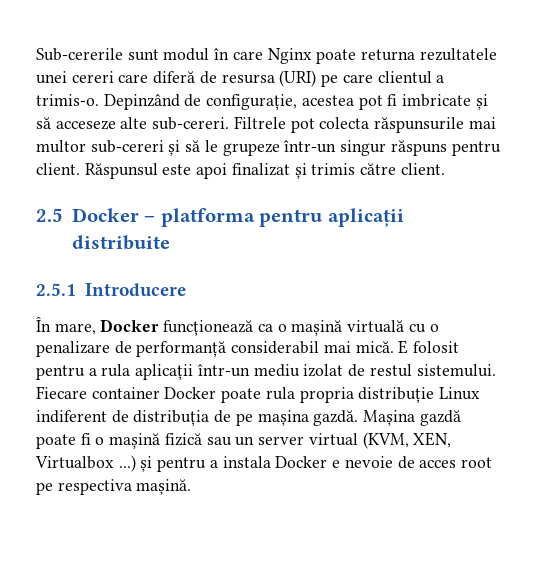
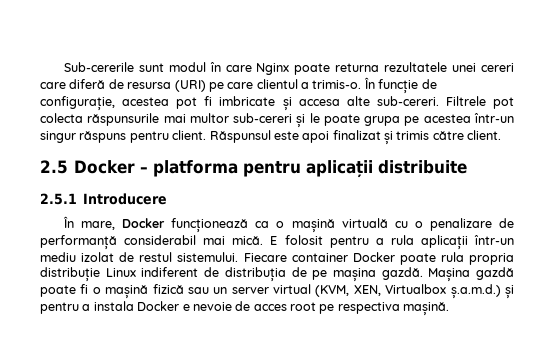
- Depinzând de configurație, acestea pot fi imbricate și să acceseze alte sub-cereri.
+ În funcție de configurație, acestea pot fi imbricate și accesa alte sub-cereri.
- Filtrele pot colecta răspunsurile mai multor sub-cereri și să le grupeze într-un singur răspuns pentru client.
+ Filtrele pot colecta răspunsurile mai multor sub-cereri și le poate grupa pe acestea într-un singur răspuns pentru client.
- Mașina gazdă poate fi o mașină fizică sau un server virtual (KVM, XEN, Virtualbox ...) și pentru a instala Docker e nevoie de acces root pe respectiva mașină.
+ Mașina gazdă poate fi o mașină fizică sau un server virtual (KVM, XEN, Virtualbox ș.a.m.d.) și pentru a instala Docker e nevoie de acces root pe respectiva mașină.

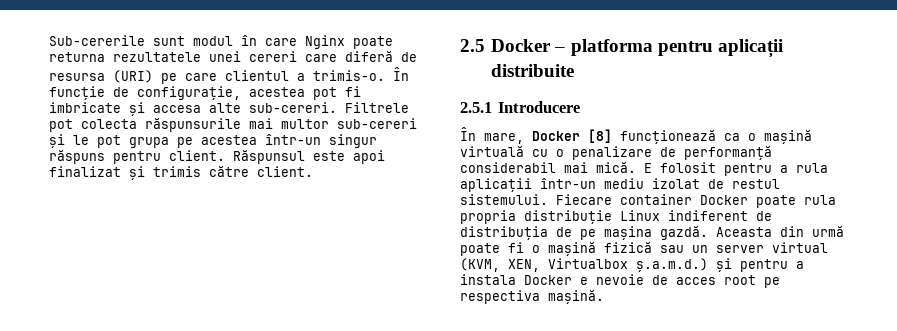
- Filtrele pot colecta răspunsurile mai multor sub-cereri și le poate grupa pe acestea într-un singur răspuns pentru client.
+ Filtrele pot colecta răspunsurile mai multor sub-cereri și le pot grupa pe acestea într-un singur răspuns pentru client.
- În mare, Docker funcționează ca o mașină virtuală cu o penalizare de performanță considerabil mai mică.
+ În mare, Docker [8] funcționează ca o mașină virtuală cu o penalizare de performanță considerabil mai mică.
- Mașina gazdă poate fi o mașină fizică sau un server virtual (KVM, XEN, Virtualbox ș.a.m.d.) și pentru a instala Docker e nevoie de acces root pe respectiva mașină.
+ Aceasta din urmă poate fi o mașină fizică sau un server virtual (KVM, XEN, Virtualbox ș.a.m.d.) și pentru a instala Docker e nevoie de acces root pe respectiva mașină.

